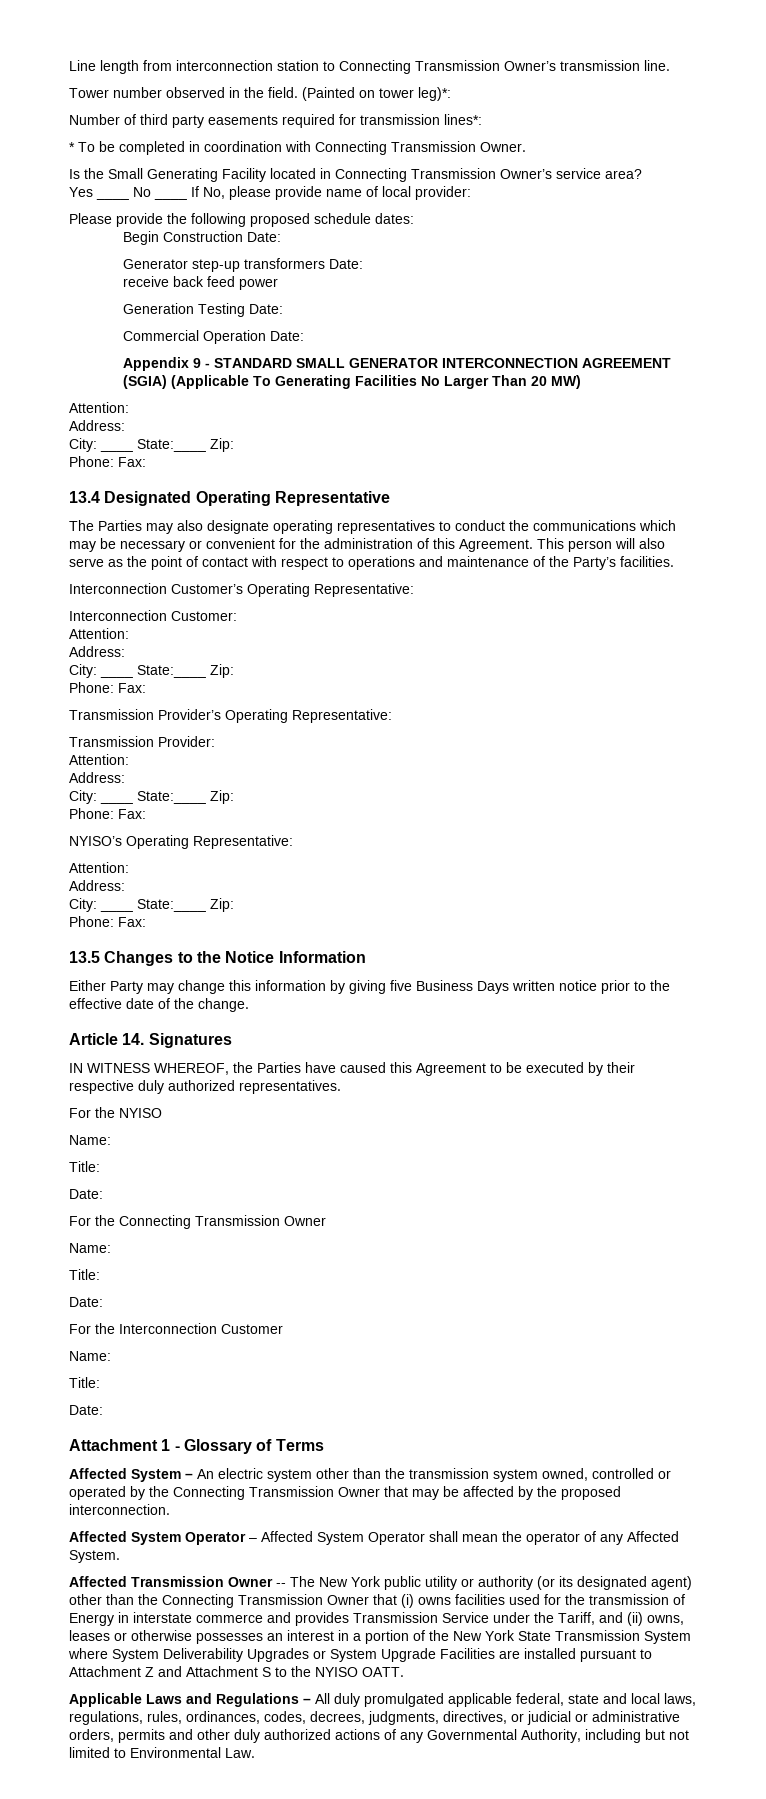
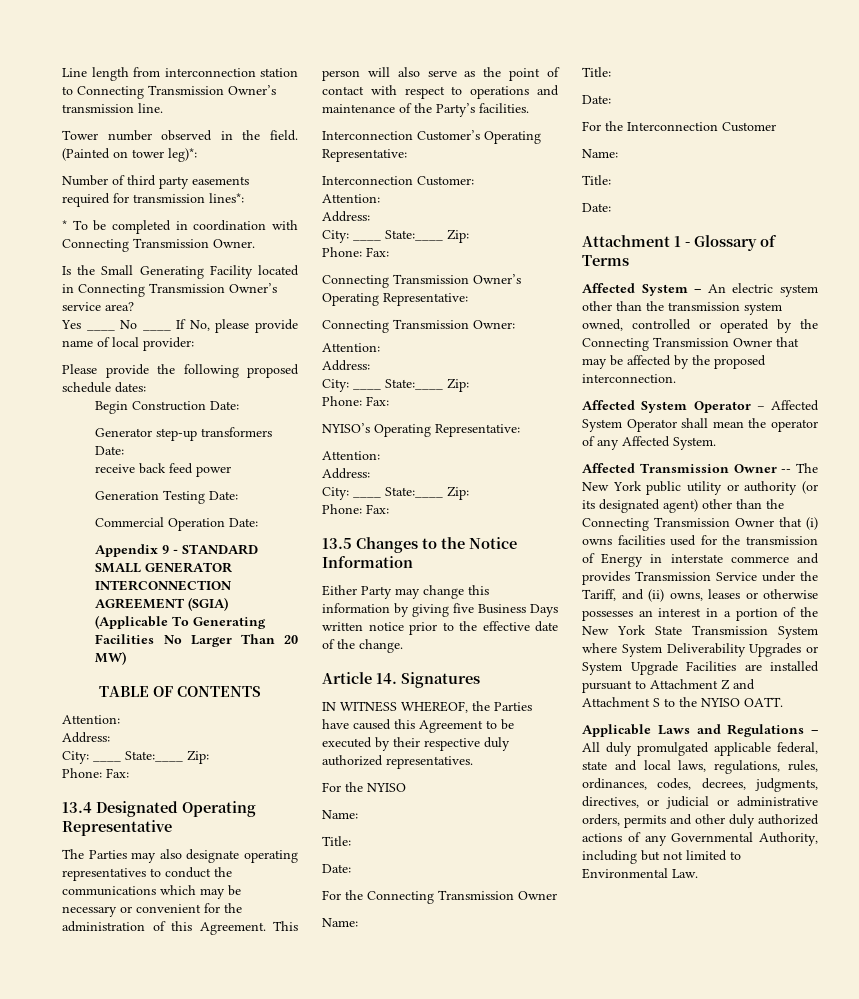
+ TABLE OF CONTENTS
- Transmission Provider’s Operating Representative:
- Transmission Provider:
+ Connecting Transmission Owner’s Operating Representative:
+ Connecting Transmission Owner:

